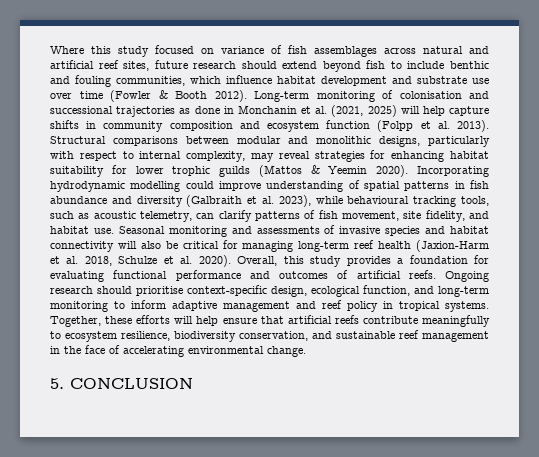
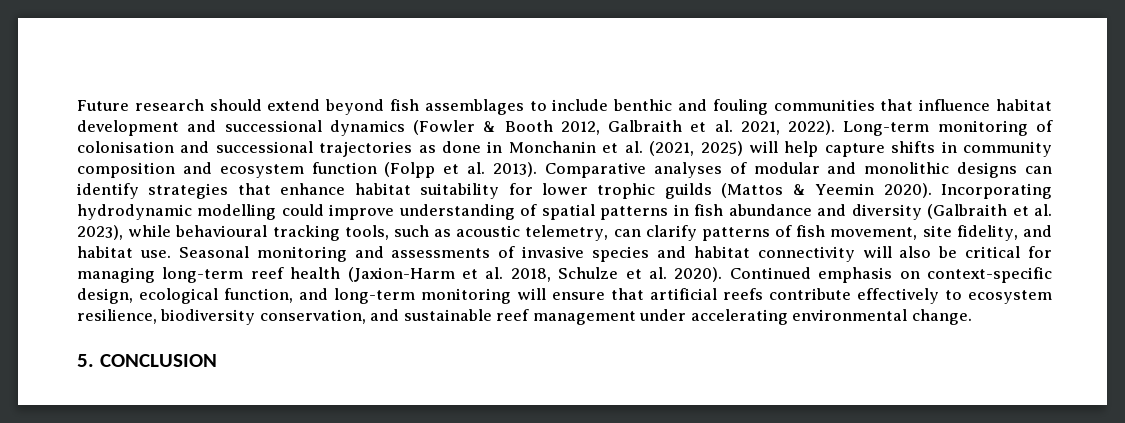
- Where this study focused on variance of fish assemblages across natural and artificial reef sites, future research should extend beyond fish to include benthic and fouling communities, which influence habitat development and substrate use over time (Fowler & Booth 2012).
+ Future research should extend beyond fish assemblages to include benthic and fouling communities that influence habitat development and successional dynamics (Fowler & Booth 2012, Galbraith et al. 2021, 2022).
- Structural comparisons between modular and monolithic designs, particularly with respect to internal complexity, may reveal strategies for enhancing habitat suitability for lower trophic guilds (Mattos & Yeemin 2020).
+ Comparative analyses of modular and monolithic designs can identify strategies that enhance habitat suitability for lower trophic guilds (Mattos & Yeemin 2020).
- Overall, this study provides a foundation for evaluating functional performance and outcomes of artificial reefs. Ongoing research should prioritise context-specific design, ecological function, and long-term monitoring to inform adaptive management and reef policy in tropical systems. Together, these efforts will help ensure that artificial reefs contribute meaningfully to ecosystem resilience, biodiversity conservation, and sustainable reef management in the face of accelerating environmental change.
+ Continued emphasis on context-specific design, ecological function, and long-term monitoring will ensure that artificial reefs contribute effectively to ecosystem resilience, biodiversity conservation, and sustainable reef management under accelerating environmental change.

